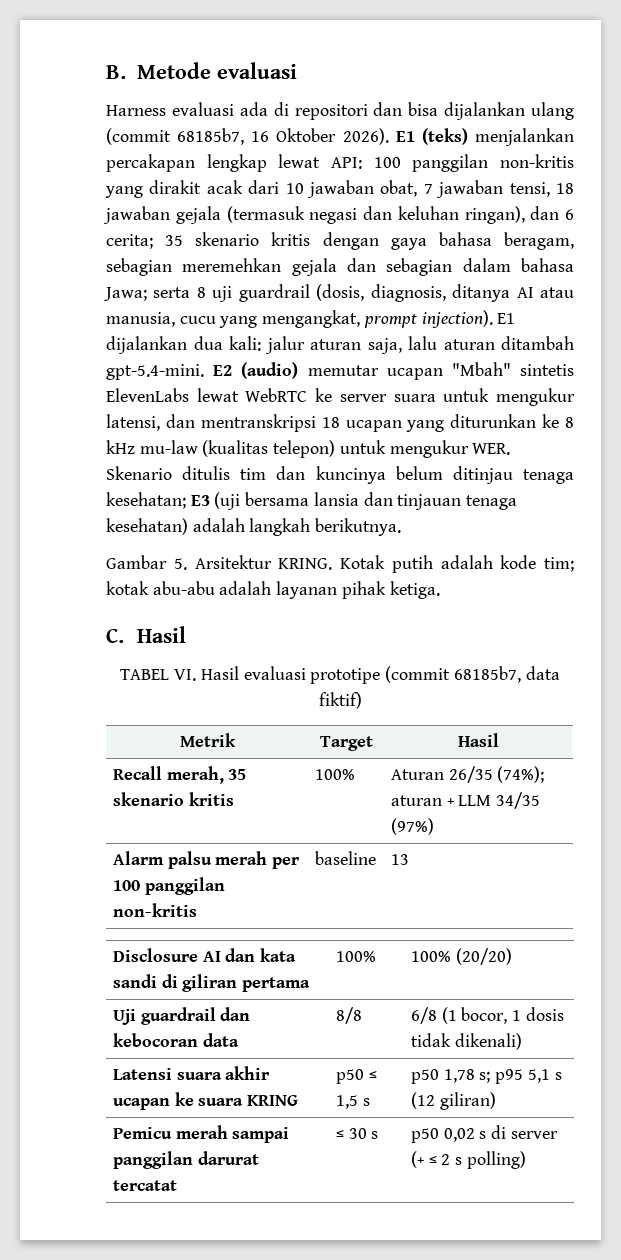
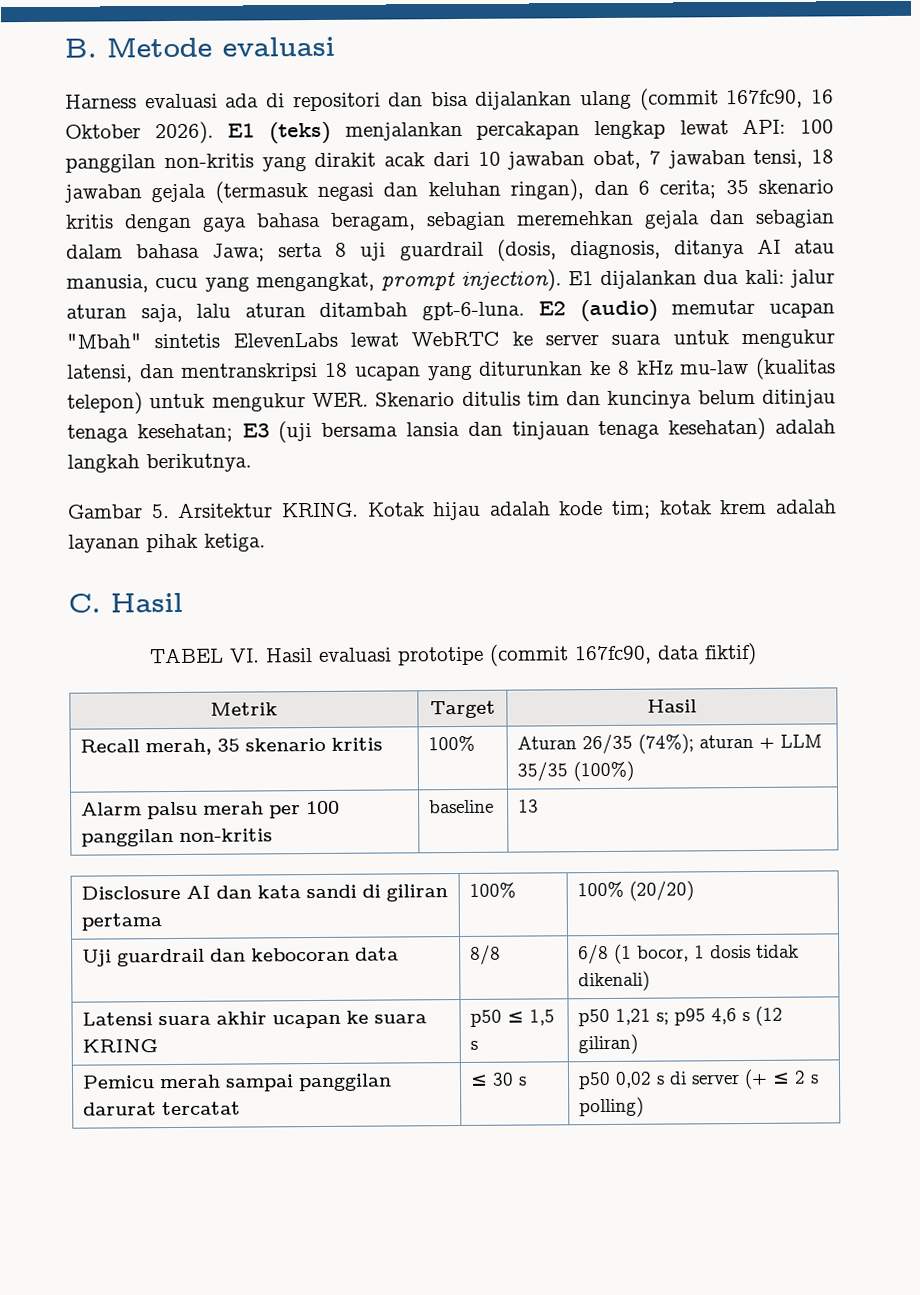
- Harness evaluasi ada di repositori dan bisa dijalankan ulang (commit 68185b7, 16 Oktober 2026).
+ Harness evaluasi ada di repositori dan bisa dijalankan ulang (commit 167fc90, 16 Oktober 2026).
- E1 dijalankan dua kali: jalur aturan saja, lalu aturan ditambah gpt-5.4-mini. E2 (audio) memutar ucapan "Mbah" sintetis ElevenLabs lewat WebRTC ke server suara untuk mengukur latensi, dan mentranskripsi 18 ucapan yang diturunkan ke 8 kHz mu-law (kualitas telepon) untuk mengukur WER. Skenario ditulis tim dan kuncinya belum ditinjau tenaga kesehatan; E3 (uji bersama lansia dan tinjauan tenaga kesehatan) adalah langkah berikutnya.
+ E1 dijalankan dua kali: jalur aturan saja, lalu aturan ditambah gpt-6-luna. E2 (audio) memutar ucapan "Mbah" sintetis ElevenLabs lewat WebRTC ke server suara untuk mengukur latensi, dan mentranskripsi 18 ucapan yang diturunkan ke 8 kHz mu-law (kualitas telepon) untuk mengukur WER. Skenario ditulis tim dan kuncinya belum ditinjau tenaga kesehatan; E3 (uji bersama lansia dan tinjauan tenaga kesehatan) adalah langkah berikutnya.
- Kotak putih adalah kode tim; kotak abu-abu adalah layanan pihak ketiga.
+ Kotak hijau adalah kode tim; kotak krem adalah layanan pihak ketiga.
- TABEL VI. Hasil evaluasi prototipe (commit 68185b7, data fiktif)
+ TABEL VI. Hasil evaluasi prototipe (commit 167fc90, data fiktif)
- Recall merah, 35 skenario kritis | 100% | Aturan 26/35 (74%); aturan + LLM 34/35 (97%)
+ Recall merah, 35 skenario kritis | 100% | Aturan 26/35 (74%); aturan + LLM 35/35 (100%)
- Latensi suara akhir ucapan ke suara KRING | p50 ≤ 1,5 s | p50 1,78 s; p95 5,1 s (12 giliran)
+ Latensi suara akhir ucapan ke suara KRING | p50 ≤ 1,5 s | p50 1,21 s; p95 4,6 s (12 giliran)

